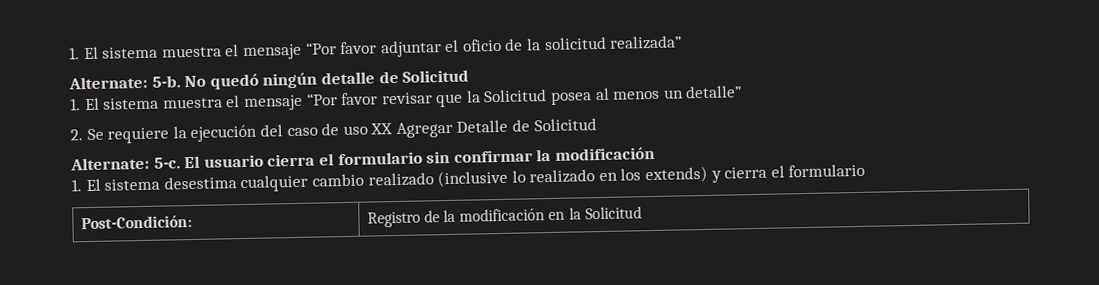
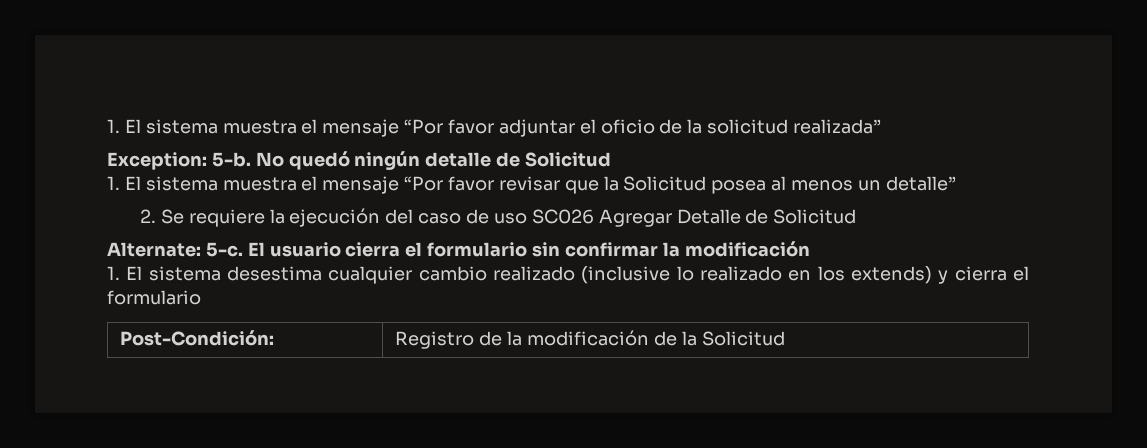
- Alternate: 5-b.
+ Exception: 5-b.
- 2. Se requiere la ejecución del caso de uso XX Agregar Detalle de Solicitud
+ 2. Se requiere la ejecución del caso de uso SC026 Agregar Detalle de Solicitud
- Post-Condición: | Registro de la modificación en la Solicitud
+ Post-Condición: | Registro de la modificación de la Solicitud

